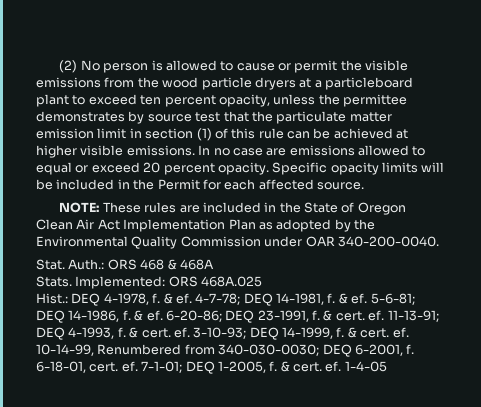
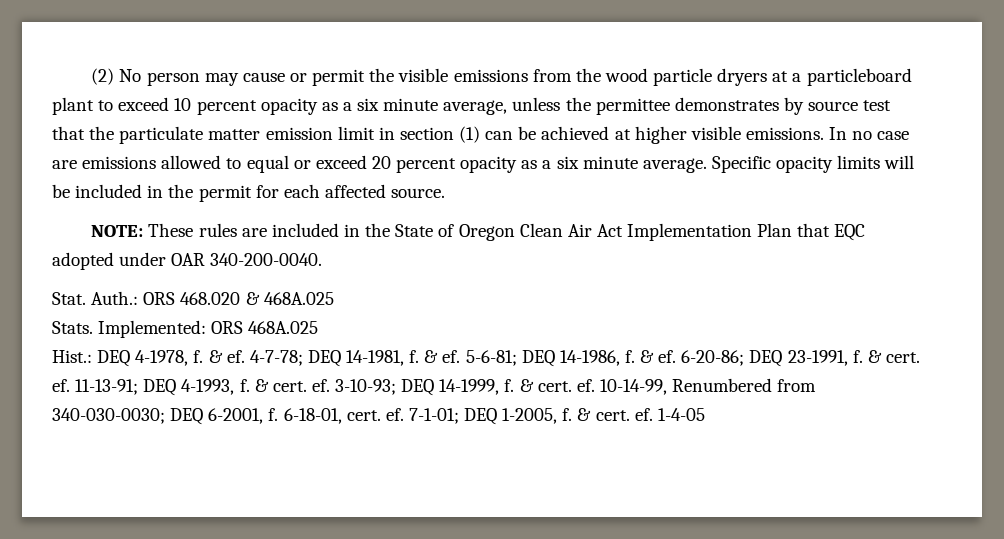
- (2) No person is allowed to cause or permit the visible emissions from the wood particle dryers at a particleboard plant to exceed ten percent opacity, unless the permittee demonstrates by source test that the particulate matter emission limit in section (1) of this rule can be achieved at higher visible emissions.
+ (2) No person may cause or permit the visible emissions from the wood particle dryers at a particleboard plant to exceed 10 percent opacity as a six minute average, unless the permittee demonstrates by source test that the particulate matter emission limit in section (1) can be achieved at higher visible emissions.
- In no case are emissions allowed to equal or exceed 20 percent opacity.
+ In no case are emissions allowed to equal or exceed 20 percent opacity as a six minute average.
- Specific opacity limits will be included in the Permit for each affected source.
+ Specific opacity limits will be included in the permit for each affected source.
- NOTE: These rules are included in the State of Oregon Clean Air Act Implementation Plan as adopted by the Environmental Quality Commission under OAR 340-200-0040.
+ NOTE: These rules are included in the State of Oregon Clean Air Act Implementation Plan that EQC adopted under OAR 340-200-0040.
- Auth.: ORS 468 & 468A
+ Auth.: ORS 468.020 & 468A.025

